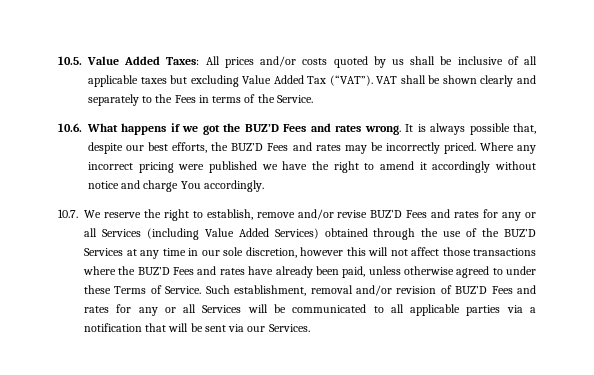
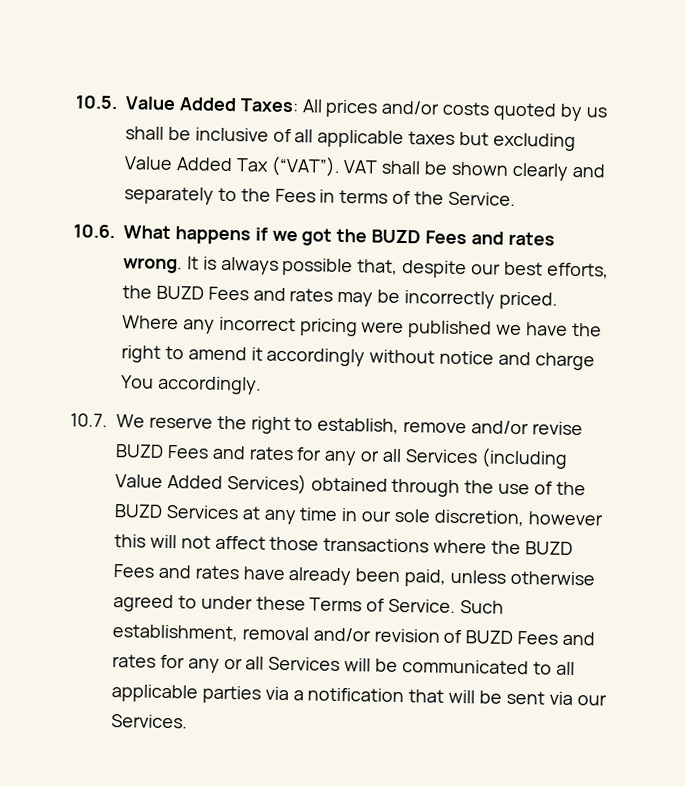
- 10.6. What happens if we got the BUZ’D Fees and rates wrong.
+ 10.6. What happens if we got the BUZD Fees and rates wrong.
- It is always possible that, despite our best efforts, the BUZ’D Fees and rates may be incorrectly priced.
+ It is always possible that, despite our best efforts, the BUZD Fees and rates may be incorrectly priced.
- 10.7. We reserve the right to establish, remove and/or revise BUZ’D Fees and rates for any or all Services (including Value Added Services) obtained through the use of the BUZ’D Services at any time in our sole discretion, however this will not affect those transactions where the BUZ’D Fees and rates have already been paid, unless otherwise agreed to under these Terms of Service.
+ 10.7. We reserve the right to establish, remove and/or revise BUZD Fees and rates for any or all Services (including Value Added Services) obtained through the use of the BUZD Services at any time in our sole discretion, however this will not affect those transactions where the BUZD Fees and rates have already been paid, unless otherwise agreed to under these Terms of Service.
- Such establishment, removal and/or revision of BUZ’D Fees and rates for any or all Services will be communicated to all applicable parties via a notification that will be sent via our Services.
+ Such establishment, removal and/or revision of BUZD Fees and rates for any or all Services will be communicated to all applicable parties via a notification that will be sent via our Services.

